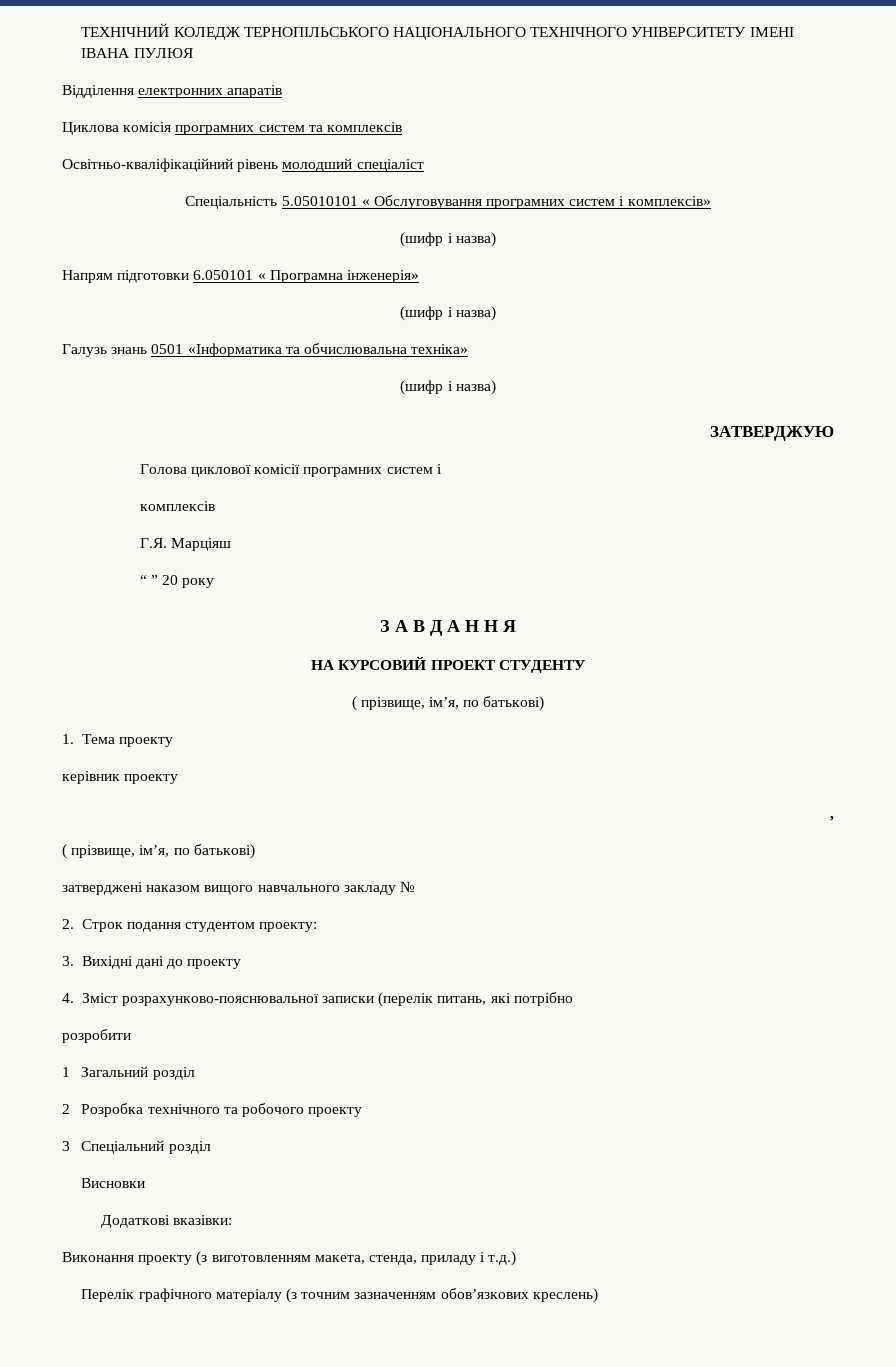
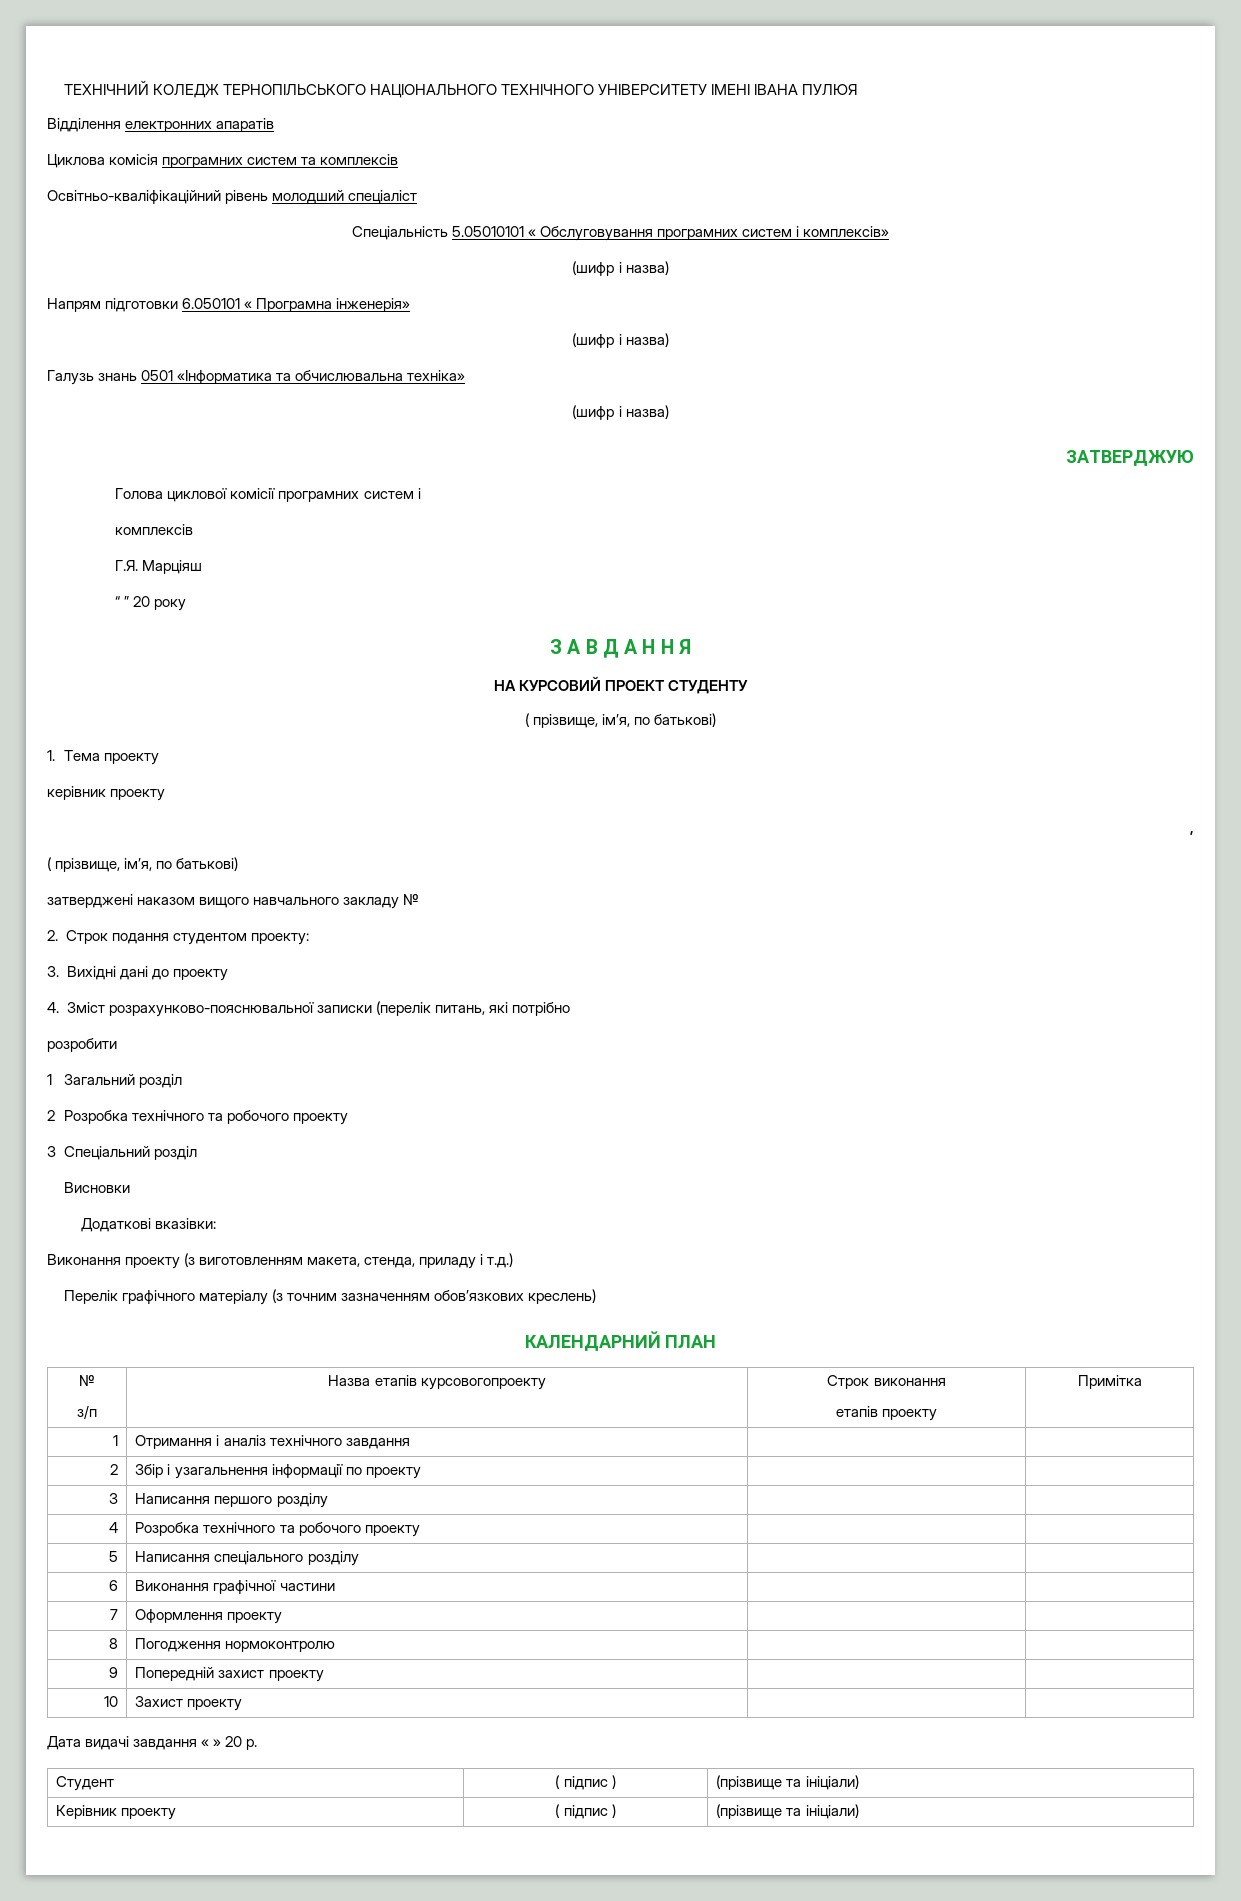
+ КАЛЕНДАРНИЙ ПЛАН
+ №
+ з/п | Назва етапів курсовогопроекту | Строк виконання
+ етапів проекту | Примітка
+ 1 | Отримання і аналіз технічного завдання | |
+ 2 | Збір і узагальнення інформації по проекту | |
+ 3 | Написання першого розділу | |
+ 4 | Розробка технічного та робочого проекту | |
+ 5 | Написання спеціального розділу | |
+ 6 | Виконання графічної частини | |
+ 7 | Оформлення проекту | |
+ 8 | Погодження нормоконтролю | |
+ 9 | Попередній захист проекту | |
+ 10 | Захист проекту | |
+ Дата видачі завдання « » 20 р.
+ Студент | ( підпис ) | (прізвище та ініціали)
+ Керівник проекту | ( підпис ) | (прізвище та ініціали)

